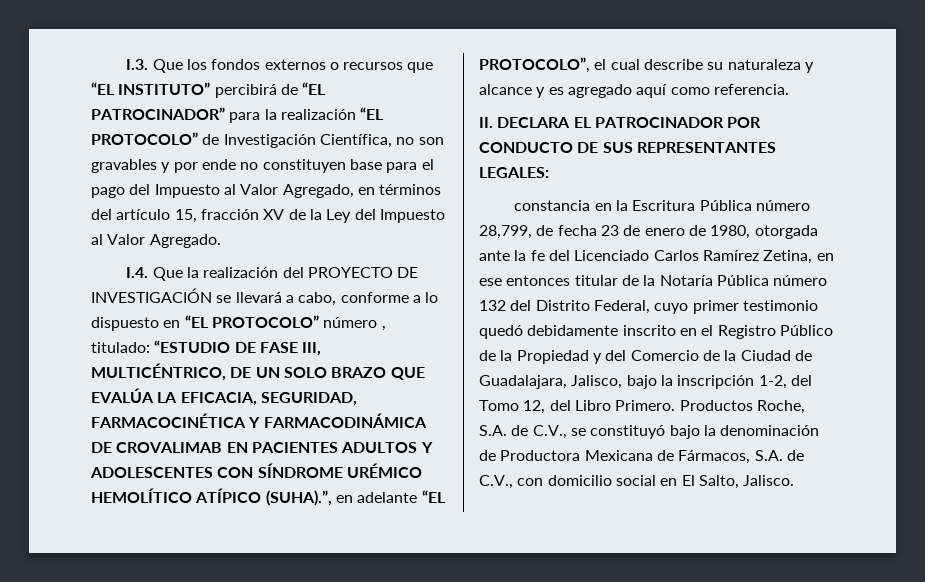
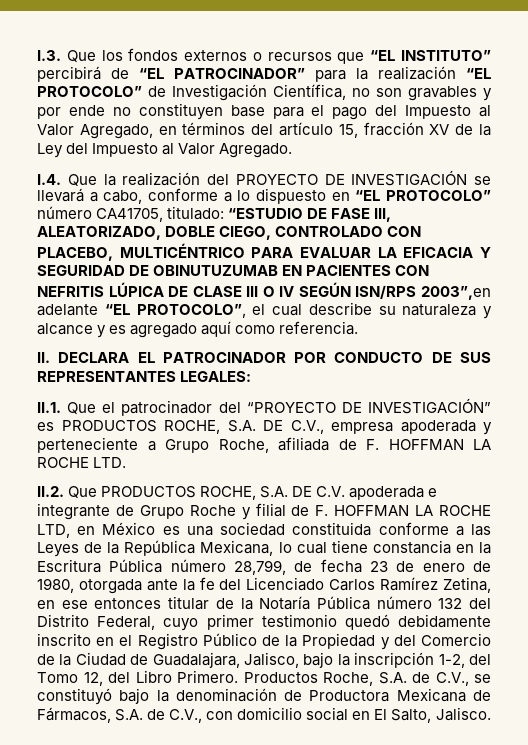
- I.4. Que la realización del PROYECTO DE INVESTIGACIÓN se llevará a cabo, conforme a lo dispuesto en “EL PROTOCOLO” número , titulado: “ESTUDIO DE FASE III, MULTICÉNTRICO, DE UN SOLO BRAZO QUE EVALÚA LA EFICACIA, SEGURIDAD, FARMACOCINÉTICA Y FARMACODINÁMICA DE CROVALIMAB EN PACIENTES ADULTOS Y ADOLESCENTES CON SÍNDROME URÉMICO HEMOLÍTICO ATÍPICO (SUHA).”, en adelante “EL PROTOCOLO”, el cual describe su naturaleza y alcance y es agregado aquí como referencia.
+ I.4. Que la realización del PROYECTO DE INVESTIGACIÓN se llevará a cabo, conforme a lo dispuesto en “EL PROTOCOLO” número CA41705, titulado: “ESTUDIO DE FASE III, ALEATORIZADO, DOBLE CIEGO, CONTROLADO CON PLACEBO, MULTICÉNTRICO PARA EVALUAR LA EFICACIA Y SEGURIDAD DE OBINUTUZUMAB EN PACIENTES CON NEFRITIS LÚPICA DE CLASE III O IV SEGÚN ISN/RPS 2003”,en adelante “EL PROTOCOLO”, el cual describe su naturaleza y alcance y es agregado aquí como referencia.
- constancia en la Escritura Pública número 28,799, de fecha 23 de enero de 1980, otorgada ante la fe del Licenciado Carlos Ramírez Zetina, en ese entonces titular de la Notaría Pública número 132 del Distrito Federal, cuyo primer testimonio quedó debidamente inscrito en el Registro Público de la Propiedad y del Comercio de la Ciudad de Guadalajara, Jalisco, bajo la inscripción 1-2, del Tomo 12, del Libro Primero.
+ II.1. Que el patrocinador del “PROYECTO DE INVESTIGACIÓN” es PRODUCTOS ROCHE, S.A. DE C.V., empresa apoderada y perteneciente a Grupo Roche, afiliada de F. HOFFMAN LA ROCHE LTD.
+ II.2. Que PRODUCTOS ROCHE, S.A. DE C.V. apoderada e integrante de Grupo Roche y filial de F. HOFFMAN LA ROCHE LTD, en México es una sociedad constituida conforme a las Leyes de la República Mexicana, lo cual tiene constancia en la Escritura Pública número 28,799, de fecha 23 de enero de 1980, otorgada ante la fe del Licenciado Carlos Ramírez Zetina, en ese entonces titular de la Notaría Pública número 132 del Distrito Federal, cuyo primer testimonio quedó debidamente inscrito en el Registro Público de la Propiedad y del Comercio de la Ciudad de Guadalajara, Jalisco, bajo la inscripción 1-2, del Tomo 12, del Libro Primero.

